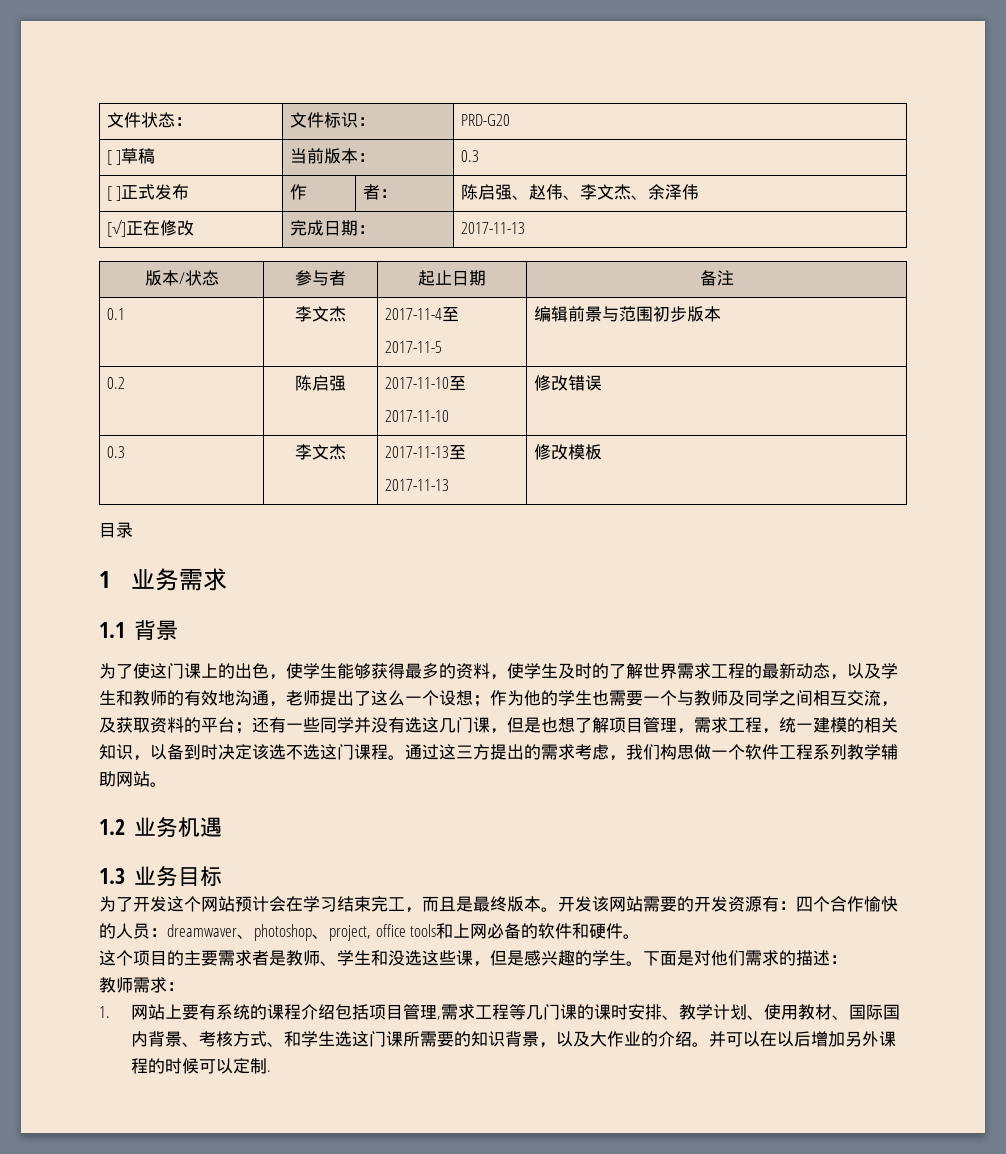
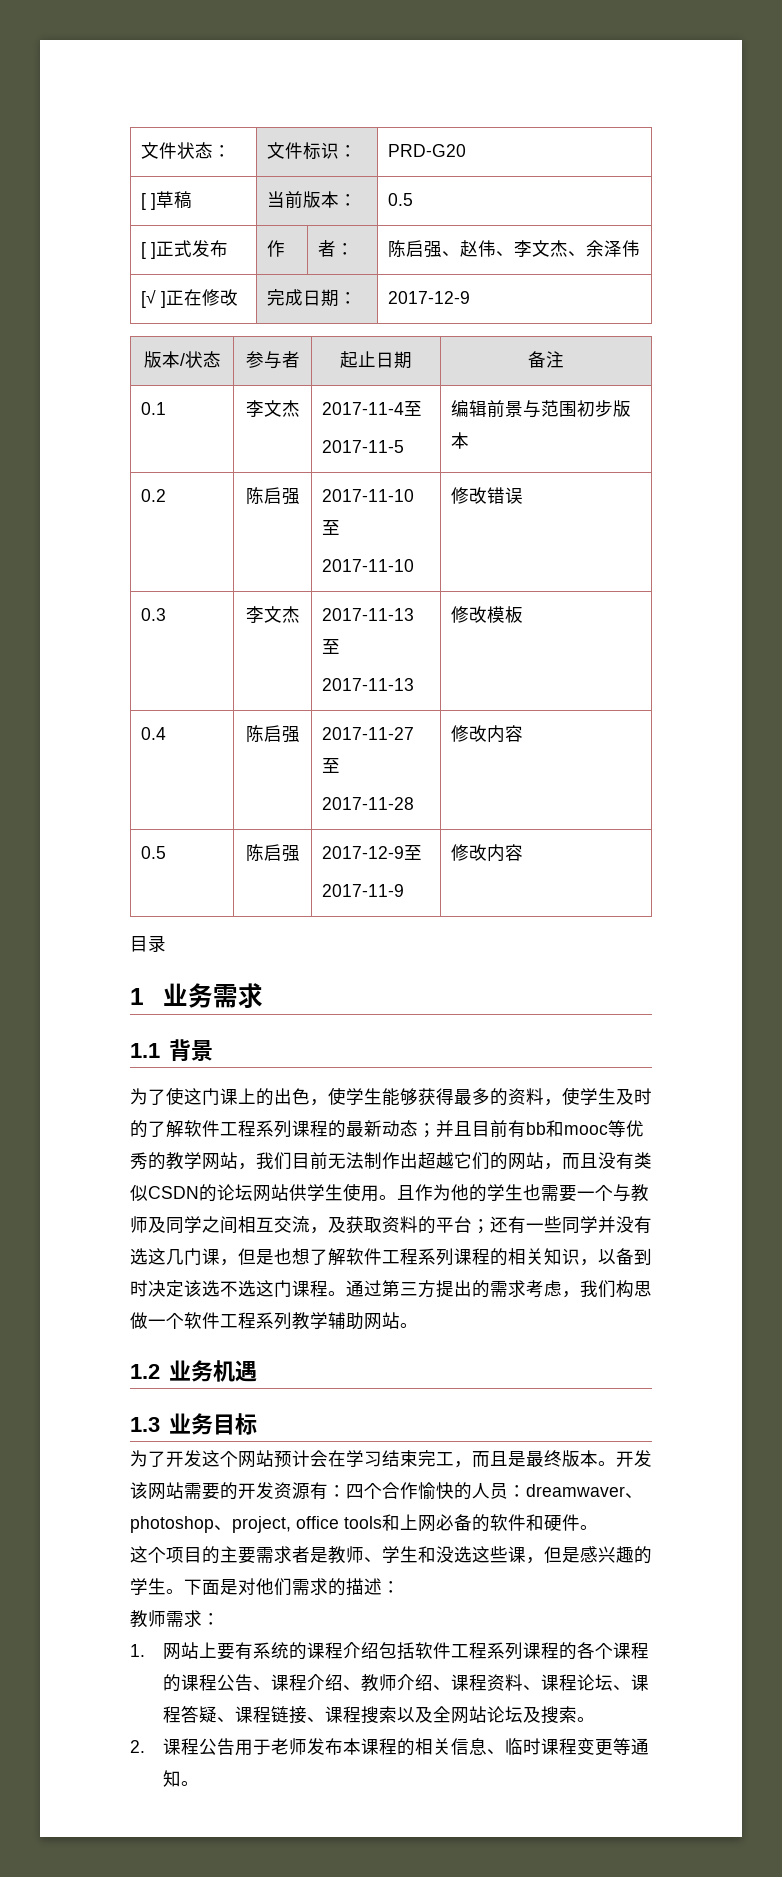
- [ ]草稿 | 当前版本： | 0.3
+ [ ]草稿 | 当前版本： | 0.5
- [√]正在修改 | 完成日期： | 2017-11-13
+ [√ ]正在修改 | 完成日期： | 2017-12-9
+ 0.4 | 陈启强 | 2017-11-27至
+ 2017-11-28 | 修改内容
+ 0.5 | 陈启强 | 2017-12-9至
+ 2017-11-9 | 修改内容
- 为了使这门课上的出色，使学生能够获得最多的资料，使学生及时的了解世界需求工程的最新动态，以及学生和教师的有效地沟通，老师提出了这么一个设想；作为他的学生也需要一个与教师及同学之间相互交流，及获取资料的平台；还有一些同学并没有选这几门课，但是也想了解项目管理，需求工程，统一建模的相关知识，以备到时决定该选不选这门课程。
+ 为了使这门课上的出色，使学生能够获得最多的资料，使学生及时的了解软件工程系列课程的最新动态；并且目前有bb和mooc等优秀的教学网站，我们目前无法制作出超越它们的网站，而且没有类似CSDN的论坛网站供学生使用。且作为他的学生也需要一个与教师及同学之间相互交流，及获取资料的平台；还有一些同学并没有选这几门课，但是也想了解软件工程系列课程的相关知识，以备到时决定该选不选这门课程。
- 通过这三方提出的需求考虑，我们构思做一个软件工程系列教学辅助网站。
+ 通过第三方提出的需求考虑，我们构思做一个软件工程系列教学辅助网站。
- 1.网站上要有系统的课程介绍包括项目管理,需求工程等几门课的课时安排、教学计划、使用教材、国际国内背景、考核方式、和学生选这门课所需要的知识背景，以及大作业的介绍。并可以在以后增加另外课程的时候可以定制.
+ 1.网站上要有系统的课程介绍包括软件工程系列课程的各个课程的课程公告、课程介绍、教师介绍、课程资料、课程论坛、课程答疑、课程链接、课程搜索以及全网站论坛及搜索。
+ 2.课程公告用于老师发布本课程的相关信息、临时课程变更等通知。

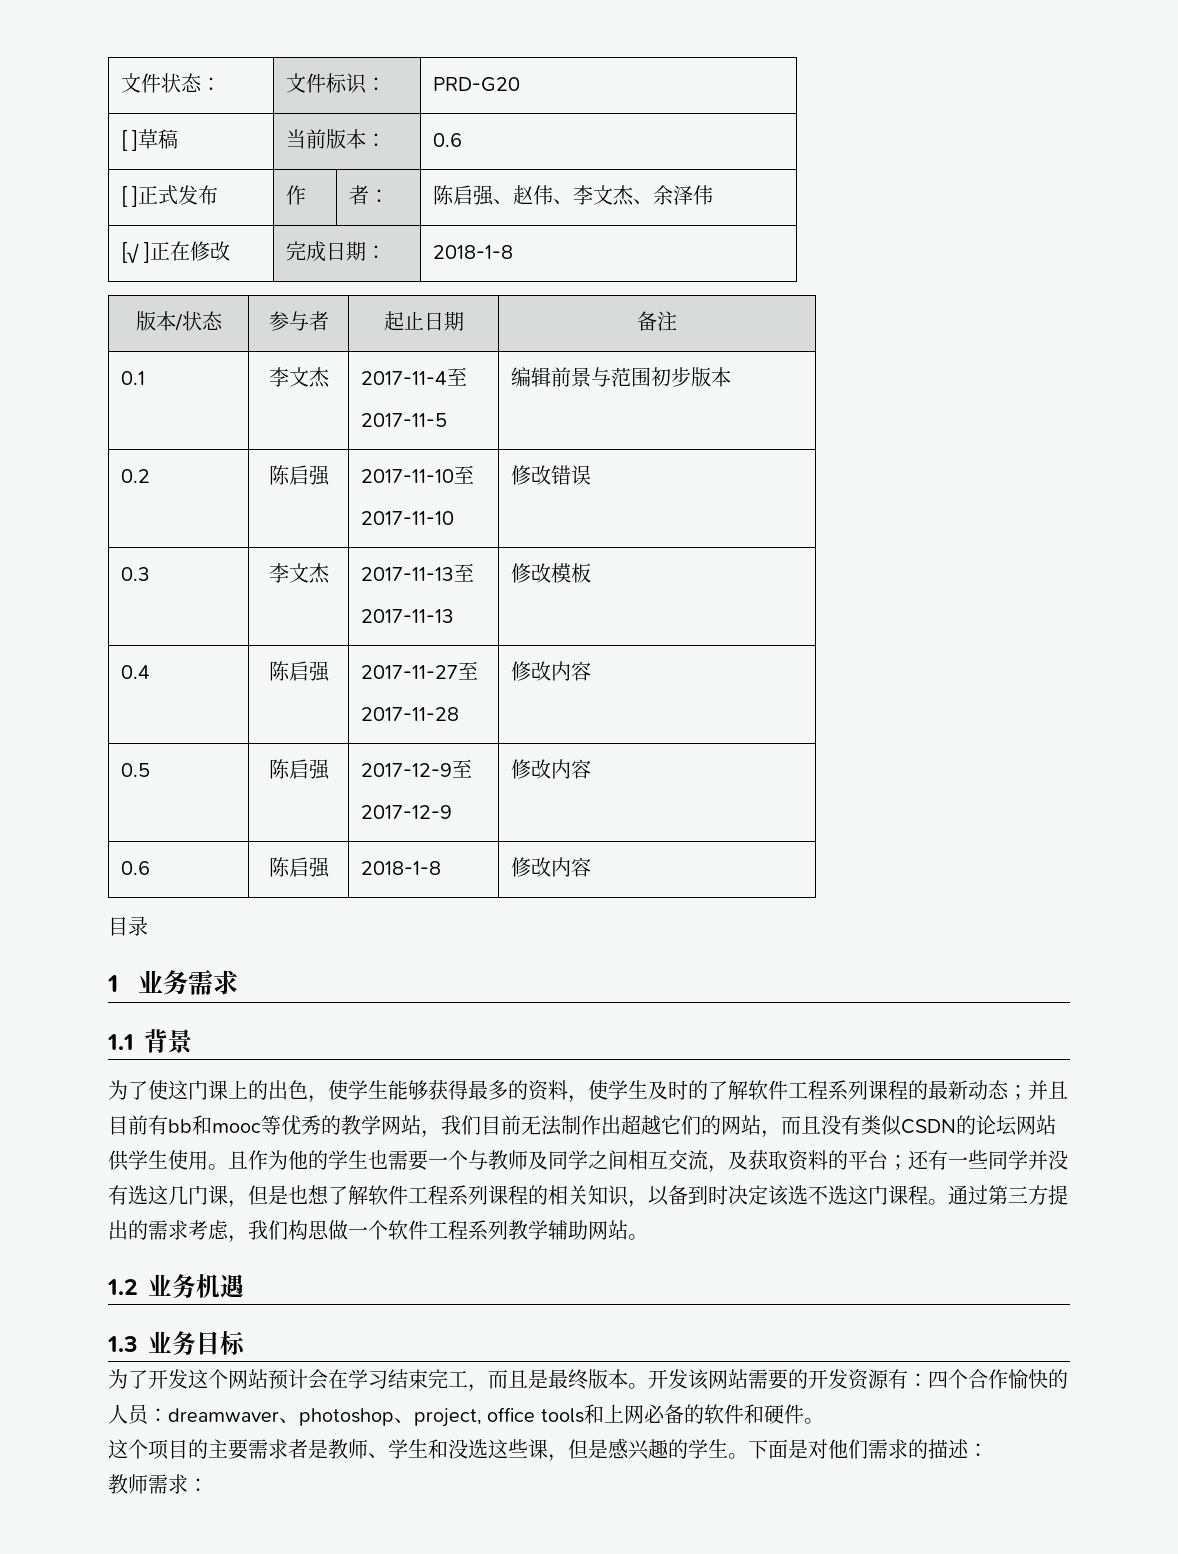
- [ ]草稿 | 当前版本： | 0.5
+ [ ]草稿 | 当前版本： | 0.6
- [√ ]正在修改 | 完成日期： | 2017-12-9
+ [√ ]正在修改 | 完成日期： | 2018-1-8
  0.5 | 陈启强 | 2017-12-9至
- 2017-11-9 | 修改内容
+ 2017-12-9 | 修改内容
+ 0.6 | 陈启强 | 2018-1-8 | 修改内容
- 1.网站上要有系统的课程介绍包括软件工程系列课程的各个课程的课程公告、课程介绍、教师介绍、课程资料、课程论坛、课程答疑、课程链接、课程搜索以及全网站论坛及搜索。
- 2.课程公告用于老师发布本课程的相关信息、临时课程变更等通知。

